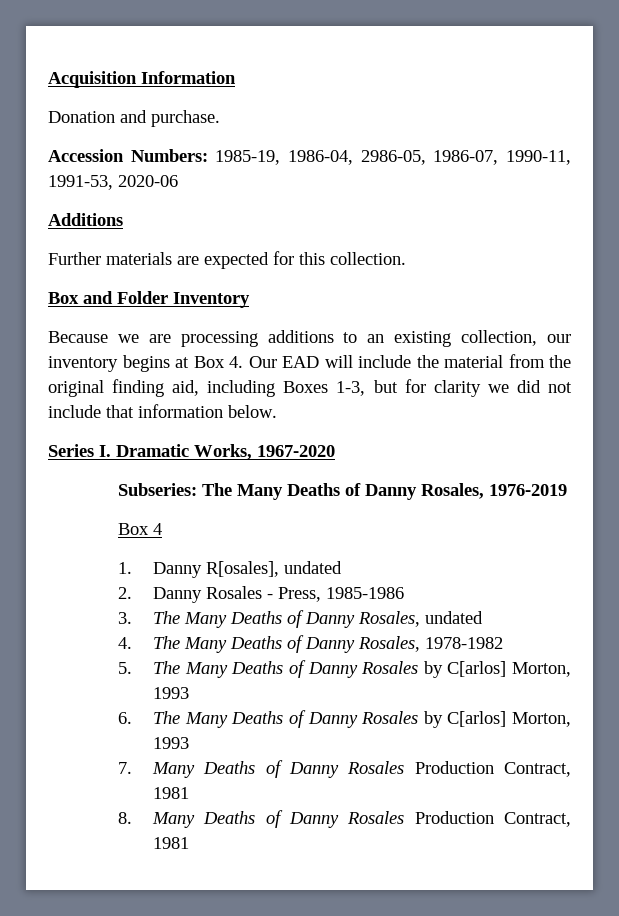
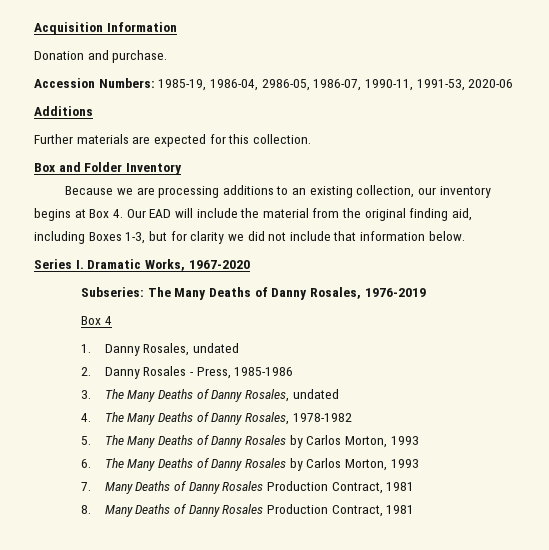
- 1. Danny R[osales], undated
+ 1. Danny Rosales, undated
- 5. The Many Deaths of Danny Rosales by C[arlos] Morton, 1993
+ 5. The Many Deaths of Danny Rosales by Carlos Morton, 1993
- 6. The Many Deaths of Danny Rosales by C[arlos] Morton, 1993
+ 6. The Many Deaths of Danny Rosales by Carlos Morton, 1993

